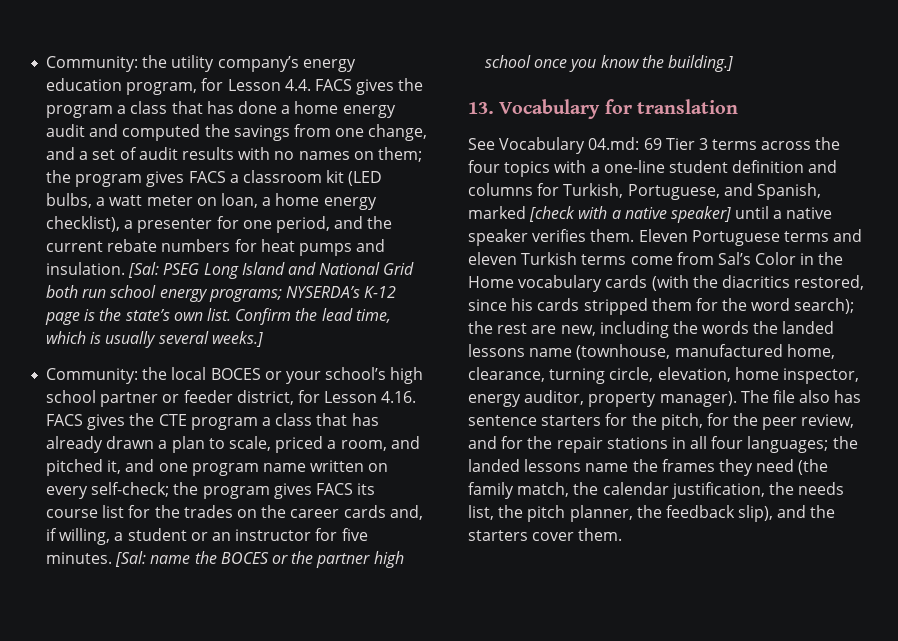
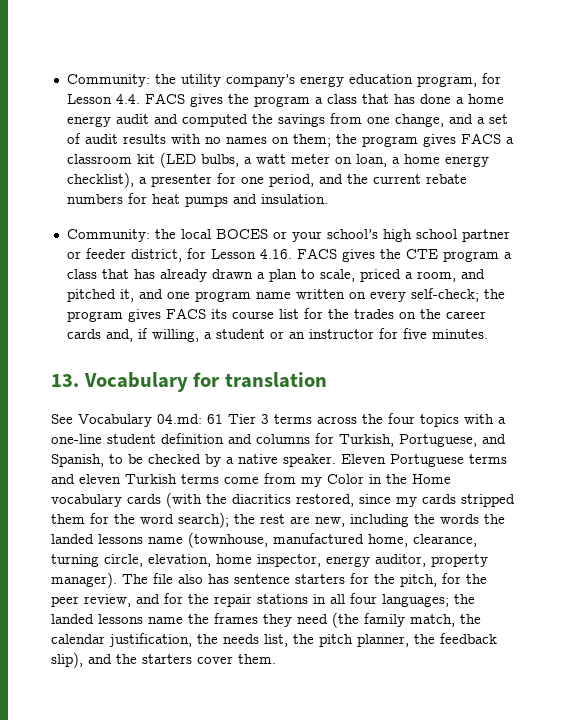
- [Sal: PSEG Long Island and National Grid both run school energy programs; NYSERDA’s K-12 page is the state’s own list. Confirm the lead time, which is usually several weeks.]
- [Sal: name the BOCES or the partner high school once you know the building.]
- See Vocabulary 04.md: 69 Tier 3 terms across the four topics with a one-line student definition and columns for Turkish, Portuguese, and Spanish, marked [check with a native speaker] until a native speaker verifies them.
+ See Vocabulary 04.md: 61 Tier 3 terms across the four topics with a one-line student definition and columns for Turkish, Portuguese, and Spanish, to be checked by a native speaker.
- Eleven Portuguese terms and eleven Turkish terms come from Sal’s Color in the Home vocabulary cards (with the diacritics restored, since his cards stripped them for the word search); the rest are new, including the words the landed lessons name (townhouse, manufactured home, clearance, turning circle, elevation, home inspector, energy auditor, property manager).
+ Eleven Portuguese terms and eleven Turkish terms come from my Color in the Home vocabulary cards (with the diacritics restored, since my cards stripped them for the word search); the rest are new, including the words the landed lessons name (townhouse, manufactured home, clearance, turning circle, elevation, home inspector, energy auditor, property manager).

